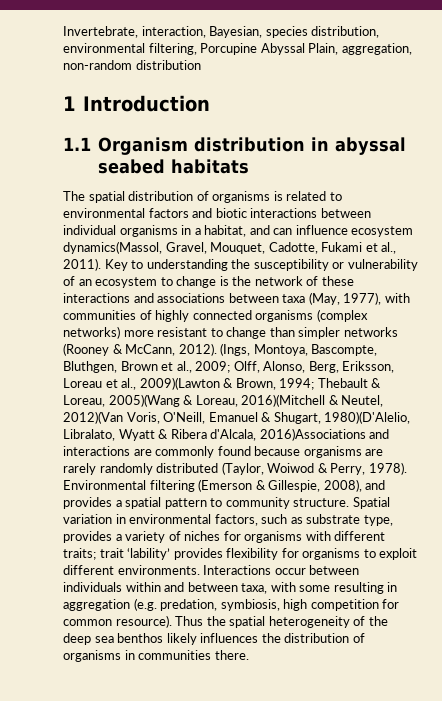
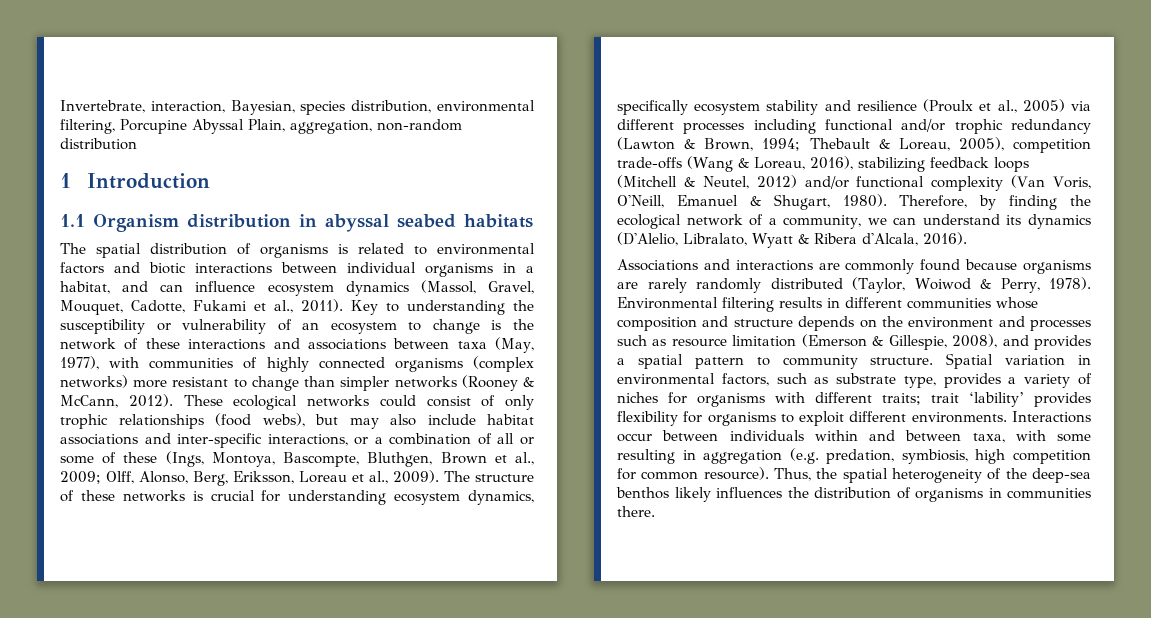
- The spatial distribution of organisms is related to environmental factors and biotic interactions between individual organisms in a habitat, and can influence ecosystem dynamics(Massol, Gravel, Mouquet, Cadotte, Fukami et al., 2011).
+ The spatial distribution of organisms is related to environmental factors and biotic interactions between individual organisms in a habitat, and can influence ecosystem dynamics (Massol, Gravel, Mouquet, Cadotte, Fukami et al., 2011).
- (Ings, Montoya, Bascompte, Bluthgen, Brown et al., 2009; Olff, Alonso, Berg, Eriksson, Loreau et al., 2009)(Lawton & Brown, 1994; Thebault & Loreau, 2005)(Wang & Loreau, 2016)(Mitchell & Neutel, 2012)(Van Voris, O'Neill, Emanuel & Shugart, 1980)(D'Alelio, Libralato, Wyatt & Ribera d'Alcala, 2016)Associations and interactions are commonly found because organisms are rarely randomly distributed (Taylor, Woiwod & Perry, 1978).
+ These ecological networks could consist of only trophic relationships (food webs), but may also include habitat associations and inter-specific interactions, or a combination of all or some of these (Ings, Montoya, Bascompte, Bluthgen, Brown et al., 2009; Olff, Alonso, Berg, Eriksson, Loreau et al., 2009). The structure of these networks is crucial for understanding ecosystem dynamics, specifically ecosystem stability and resilience (Proulx et al., 2005) via different processes including functional and/or trophic redundancy (Lawton & Brown, 1994; Thebault & Loreau, 2005), competition trade-offs (Wang & Loreau, 2016), stabilizing feedback loops (Mitchell & Neutel, 2012) and/or functional complexity (Van Voris, O'Neill, Emanuel & Shugart, 1980). Therefore, by finding the ecological network of a community, we can understand its dynamics (D'Alelio, Libralato, Wyatt & Ribera d'Alcala, 2016).
+ Associations and interactions are commonly found because organisms are rarely randomly distributed (Taylor, Woiwod & Perry, 1978).
- Environmental filtering (Emerson & Gillespie, 2008), and provides a spatial pattern to community structure.
+ Environmental filtering results in different communities whose composition and structure depends on the environment and processes such as resource limitation (Emerson & Gillespie, 2008), and provides a spatial pattern to community structure.
- Thus the spatial heterogeneity of the deep sea benthos likely influences the distribution of organisms in communities there.
+ Thus, the spatial heterogeneity of the deep-sea benthos likely influences the distribution of organisms in communities there.

